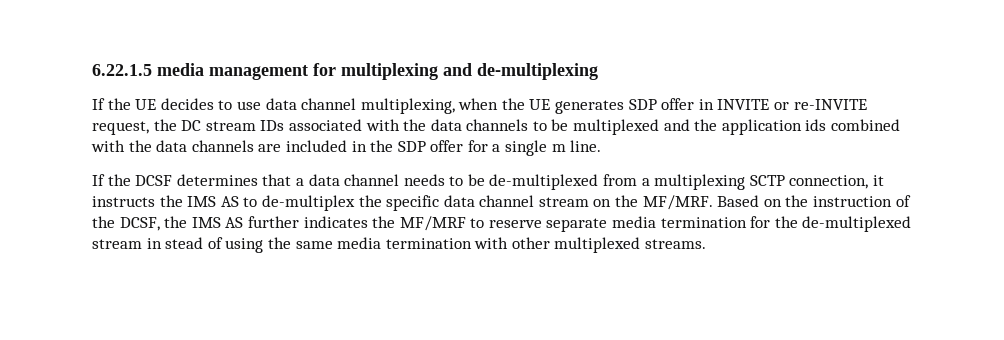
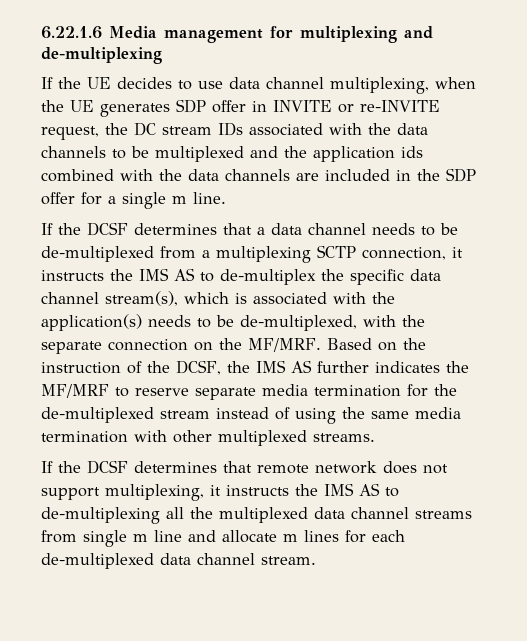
- 6.22.1.5 media management for multiplexing and de-multiplexing
+ 6.22.1.6 Media management for multiplexing and de-multiplexing
- If the DCSF determines that a data channel needs to be de-multiplexed from a multiplexing SCTP connection, it instructs the IMS AS to de-multiplex the specific data channel stream on the MF/MRF.
+ If the DCSF determines that a data channel needs to be de-multiplexed from a multiplexing SCTP connection, it instructs the IMS AS to de-multiplex the specific data channel stream(s), which is associated with the application(s) needs to be de-multiplexed, with the separate connection on the MF/MRF.
- Based on the instruction of the DCSF, the IMS AS further indicates the MF/MRF to reserve separate media termination for the de-multiplexed stream in stead of using the same media termination with other multiplexed streams.
+ Based on the instruction of the DCSF, the IMS AS further indicates the MF/MRF to reserve separate media termination for the de-multiplexed stream instead of using the same media termination with other multiplexed streams.
+ If the DCSF determines that remote network does not support multiplexing, it instructs the IMS AS to de-multiplexing all the multiplexed data channel streams from single m line and allocate m lines for each de-multiplexed data channel stream.

